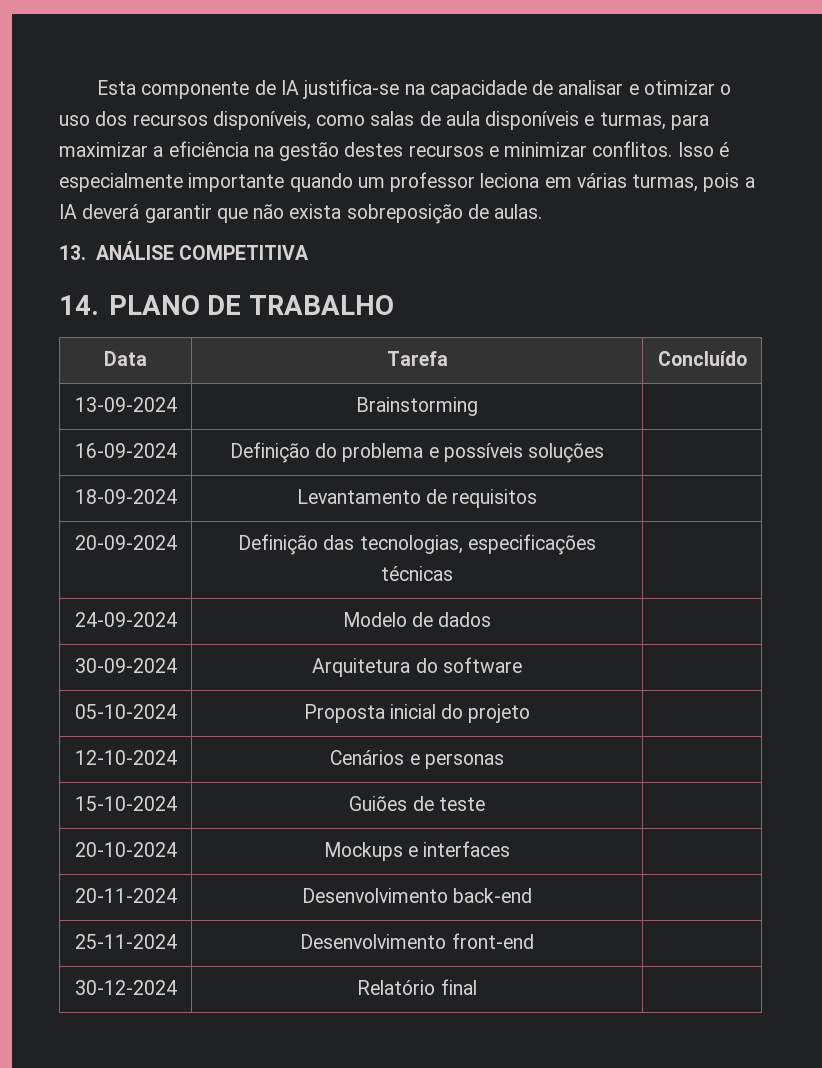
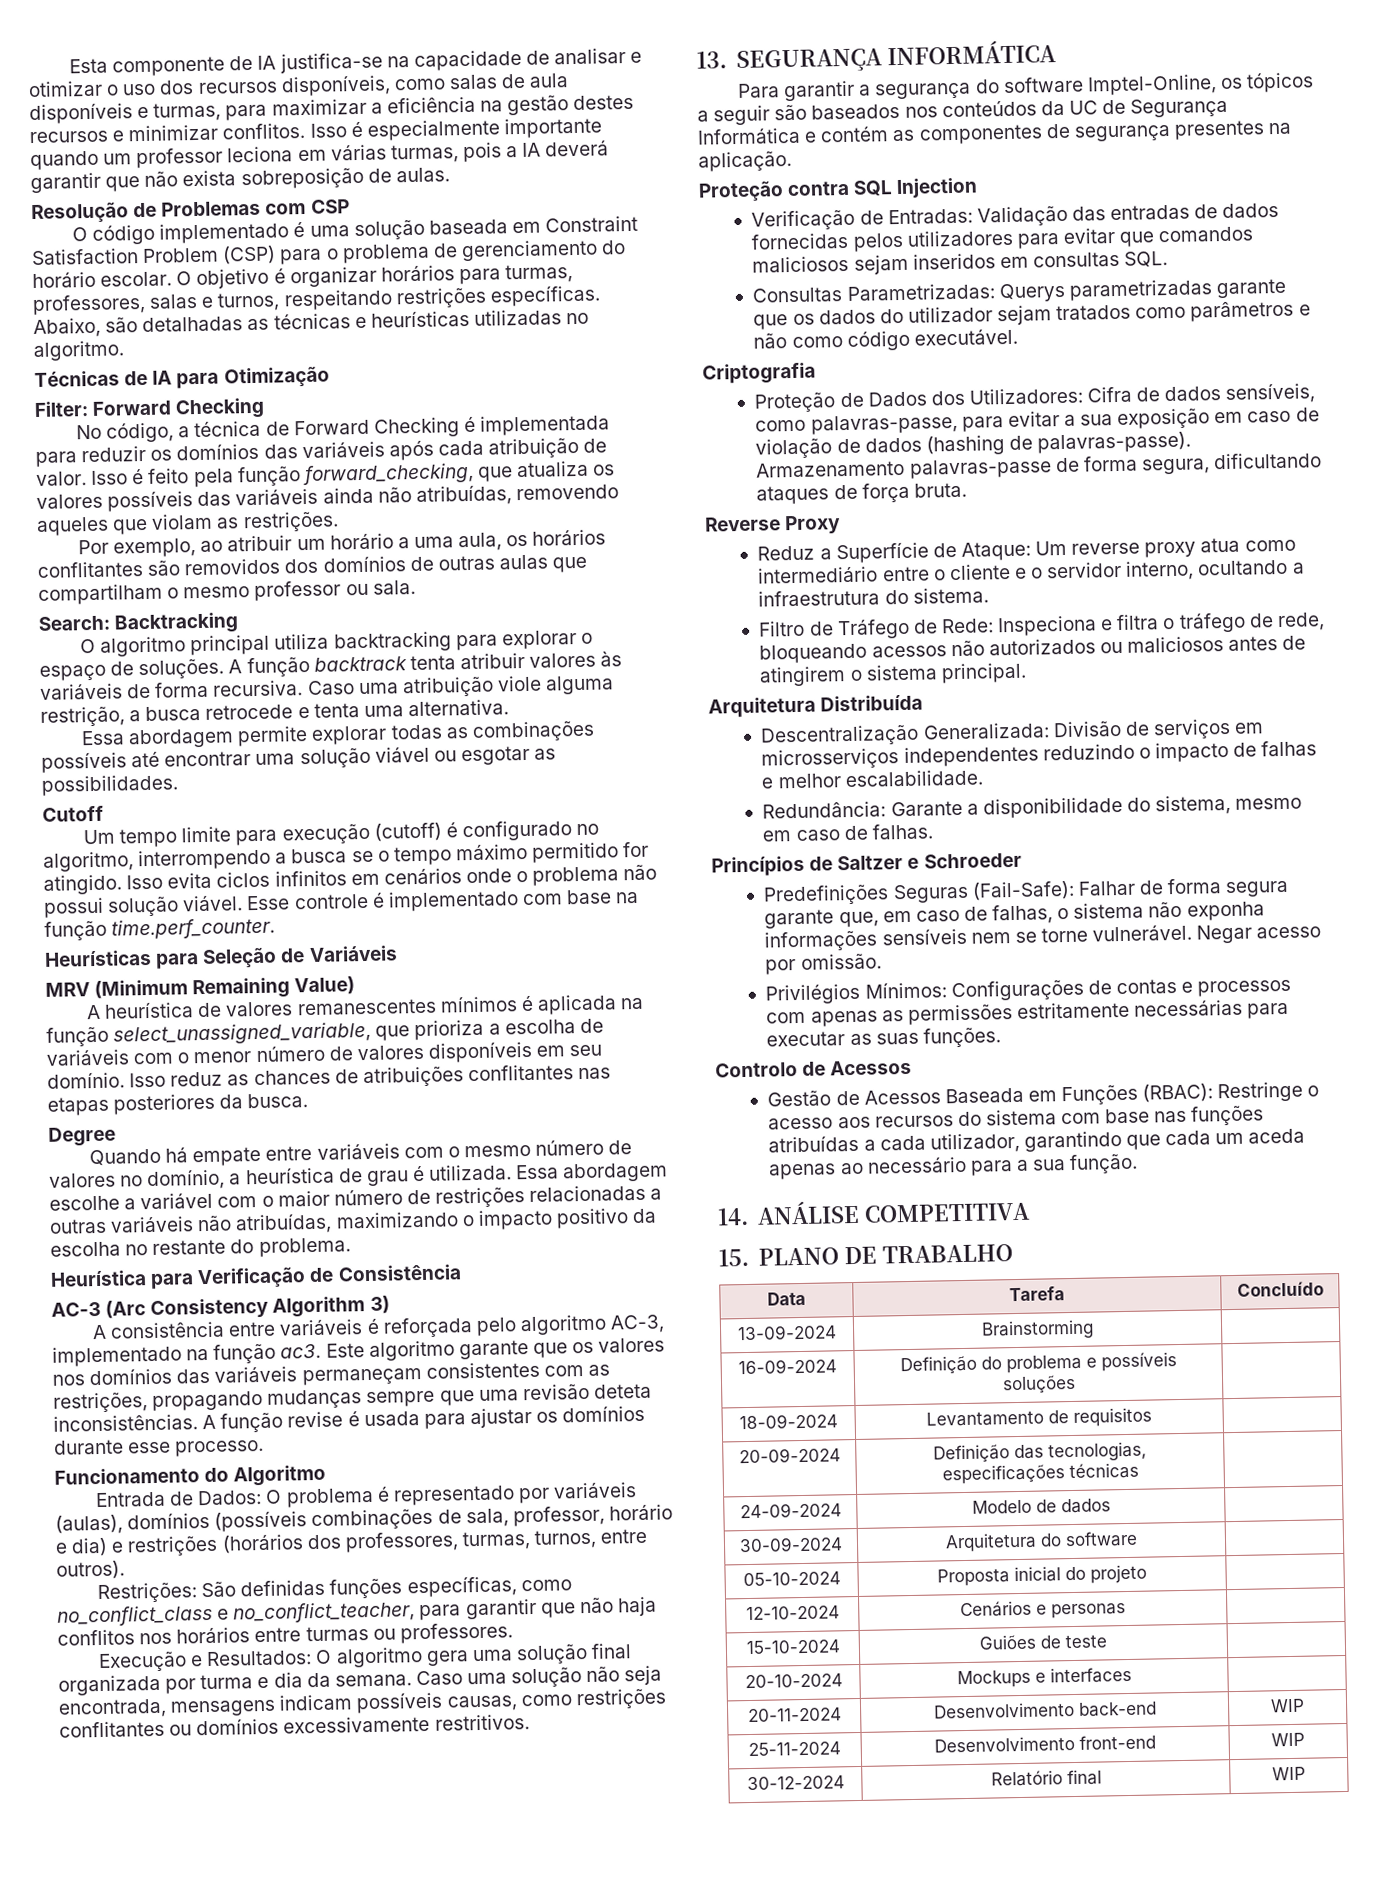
- 13. ANÁLISE COMPETITIVA
+ Resolução de Problemas com CSP
+ O código implementado é uma solução baseada em Constraint Satisfaction Problem (CSP) para o problema de gerenciamento do horário escolar. O objetivo é organizar horários para turmas, professores, salas e turnos, respeitando restrições específicas. Abaixo, são detalhadas as técnicas e heurísticas utilizadas no algoritmo.
+ Técnicas de IA para Otimização
+ Filter: Forward Checking
+ No código, a técnica de Forward Checking é implementada para reduzir os domínios das variáveis após cada atribuição de valor. Isso é feito pela função forward_checking, que atualiza os valores possíveis das variáveis ainda não atribuídas, removendo aqueles que violam as restrições.
+ Por exemplo, ao atribuir um horário a uma aula, os horários conflitantes são removidos dos domínios de outras aulas que compartilham o mesmo professor ou sala.
+ Search: Backtracking
+ O algoritmo principal utiliza backtracking para explorar o espaço de soluções. A função backtrack tenta atribuir valores às variáveis de forma recursiva. Caso uma atribuição viole alguma restrição, a busca retrocede e tenta uma alternativa.
+ Essa abordagem permite explorar todas as combinações possíveis até encontrar uma solução viável ou esgotar as possibilidades.
+ Cutoff
+ Um tempo limite para execução (cutoff) é configurado no algoritmo, interrompendo a busca se o tempo máximo permitido for atingido. Isso evita ciclos infinitos em cenários onde o problema não possui solução viável. Esse controle é implementado com base na função time.perf_counter.
+ Heurísticas para Seleção de Variáveis
+ MRV (Minimum Remaining Value)
+ A heurística de valores remanescentes mínimos é aplicada na função select_unassigned_variable, que prioriza a escolha de variáveis com o menor número de valores disponíveis em seu domínio. Isso reduz as chances de atribuições conflitantes nas etapas posteriores da busca.
+ Degree
+ Quando há empate entre variáveis com o mesmo número de valores no domínio, a heurística de grau é utilizada. Essa abordagem escolhe a variável com o maior número de restrições relacionadas a outras variáveis não atribuídas, maximizando o impacto positivo da escolha no restante do problema.
+ Heurística para Verificação de Consistência
+ AC-3 (Arc Consistency Algorithm 3)
+ A consistência entre variáveis é reforçada pelo algoritmo AC-3, implementado na função ac3. Este algoritmo garante que os valores nos domínios das variáveis permaneçam consistentes com as restrições, propagando mudanças sempre que uma revisão deteta inconsistências. A função revise é usada para ajustar os domínios durante esse processo.
+ Funcionamento do Algoritmo
+ Entrada de Dados: O problema é representado por variáveis (aulas), domínios (possíveis combinações de sala, professor, horário e dia) e restrições (horários dos professores, turmas, turnos, entre outros).
+ Restrições: São definidas funções específicas, como no_conflict_class e no_conflict_teacher, para garantir que não haja conflitos nos horários entre turmas ou professores.
+ Execução e Resultados: O algoritmo gera uma solução final organizada por turma e dia da semana. Caso uma solução não seja encontrada, mensagens indicam possíveis causas, como restrições conflitantes ou domínios excessivamente restritivos.
+ 13. SEGURANÇA INFORMÁTICA
+ Para garantir a segurança do software Imptel-Online, os tópicos a seguir são baseados nos conteúdos da UC de Segurança Informática e contém as componentes de segurança presentes na aplicação.
+ Proteção contra SQL Injection
+ Verificação de Entradas: Validação das entradas de dados fornecidas pelos utilizadores para evitar que comandos maliciosos sejam inseridos em consultas SQL.
+ Consultas Parametrizadas: Querys parametrizadas garante que os dados do utilizador sejam tratados como parâmetros e não como código executável.
+ Criptografia
+ Proteção de Dados dos Utilizadores: Cifra de dados sensíveis, como palavras-passe, para evitar a sua exposição em caso de violação de dados (hashing de palavras-passe). Armazenamento palavras-passe de forma segura, dificultando ataques de força bruta.
+ Reverse Proxy
+ Reduz a Superfície de Ataque: Um reverse proxy atua como intermediário entre o cliente e o servidor interno, ocultando a infraestrutura do sistema.
+ Filtro de Tráfego de Rede: Inspeciona e filtra o tráfego de rede, bloqueando acessos não autorizados ou maliciosos antes de atingirem o sistema principal.
+ Arquitetura Distribuída
+ Descentralização Generalizada: Divisão de serviços em microsserviços independentes reduzindo o impacto de falhas e melhor escalabilidade.
+ Redundância: Garante a disponibilidade do sistema, mesmo em caso de falhas.
+ Princípios de Saltzer e Schroeder
+ Predefinições Seguras (Fail-Safe): Falhar de forma segura garante que, em caso de falhas, o sistema não exponha informações sensíveis nem se torne vulnerável. Negar acesso por omissão.
+ Privilégios Mínimos: Configurações de contas e processos com apenas as permissões estritamente necessárias para executar as suas funções.
+ Controlo de Acessos
+ Gestão de Acessos Baseada em Funções (RBAC): Restringe o acesso aos recursos do sistema com base nas funções atribuídas a cada utilizador, garantindo que cada um aceda apenas ao necessário para a sua função.
+ 14. ANÁLISE COMPETITIVA
- 14. PLANO DE TRABALHO
+ 15. PLANO DE TRABALHO
- 20-11-2024 | Desenvolvimento back-end |
+ 20-11-2024 | Desenvolvimento back-end | WIP
- 25-11-2024 | Desenvolvimento front-end |
+ 25-11-2024 | Desenvolvimento front-end | WIP
- 30-12-2024 | Relatório final |
+ 30-12-2024 | Relatório final | WIP

